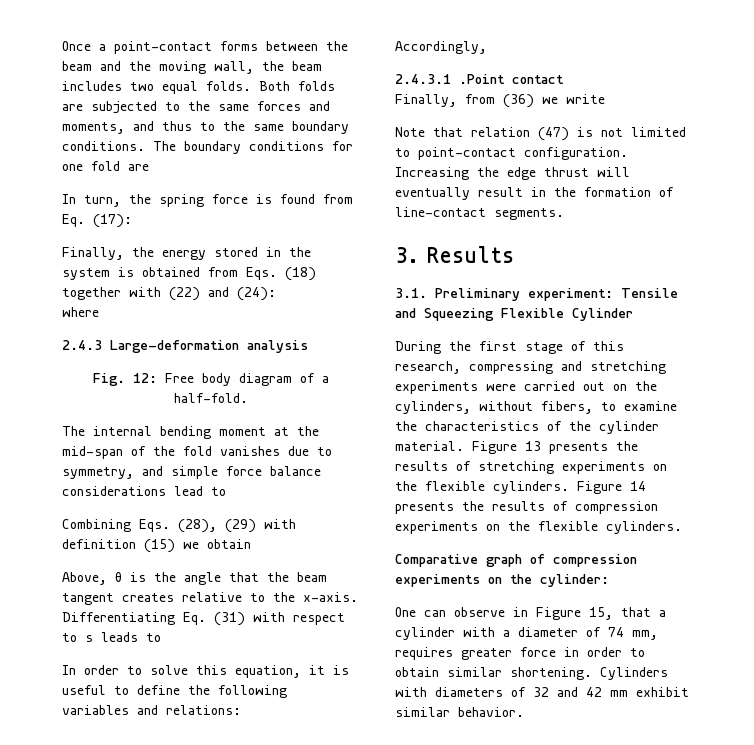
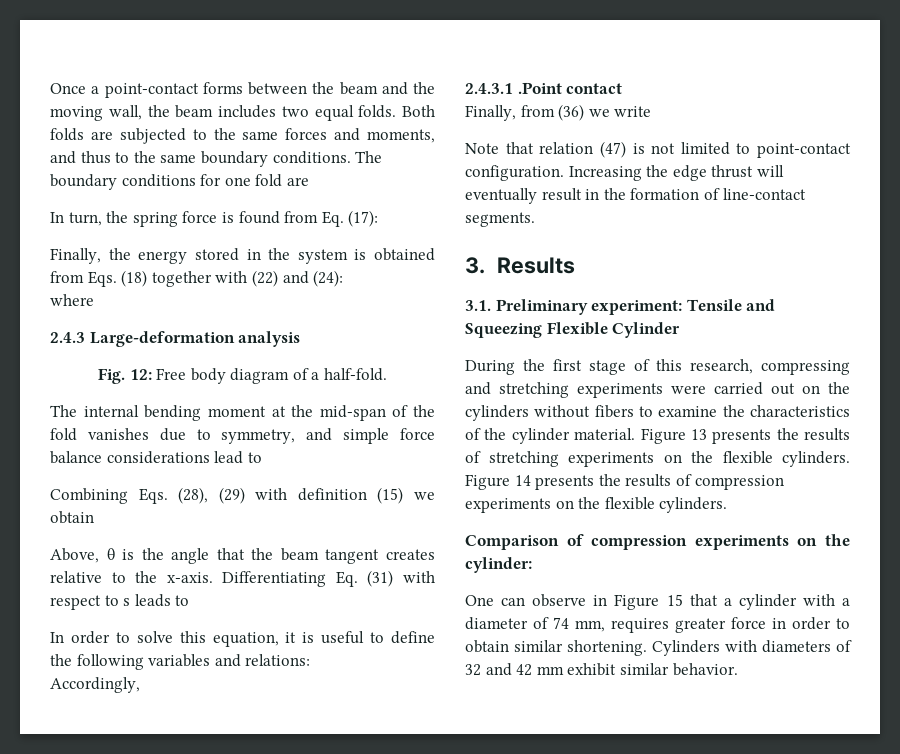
- During the first stage of this research, compressing and stretching experiments were carried out on the cylinders, without fibers, to examine the characteristics of the cylinder material.
+ During the first stage of this research, compressing and stretching experiments were carried out on the cylinders without fibers to examine the characteristics of the cylinder material.
- Comparative graph of compression experiments on the cylinder:
+ Comparison of compression experiments on the cylinder:
- One can observe in Figure 15, that a cylinder with a diameter of 74 mm, requires greater force in order to obtain similar shortening.
+ One can observe in Figure 15 that a cylinder with a diameter of 74 mm, requires greater force in order to obtain similar shortening.

